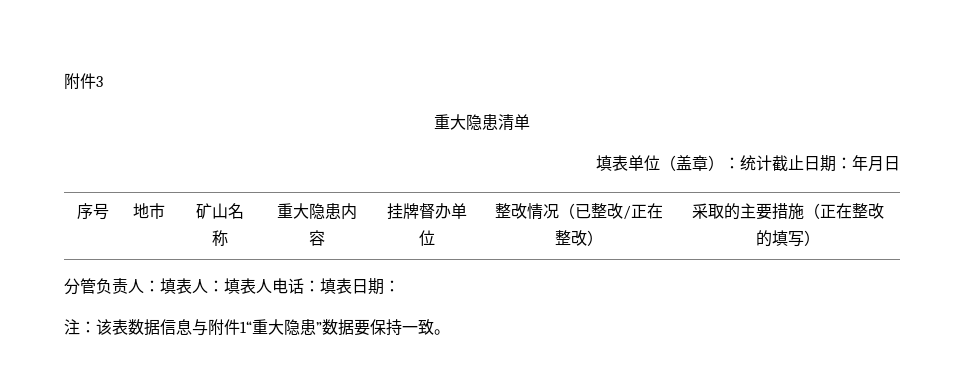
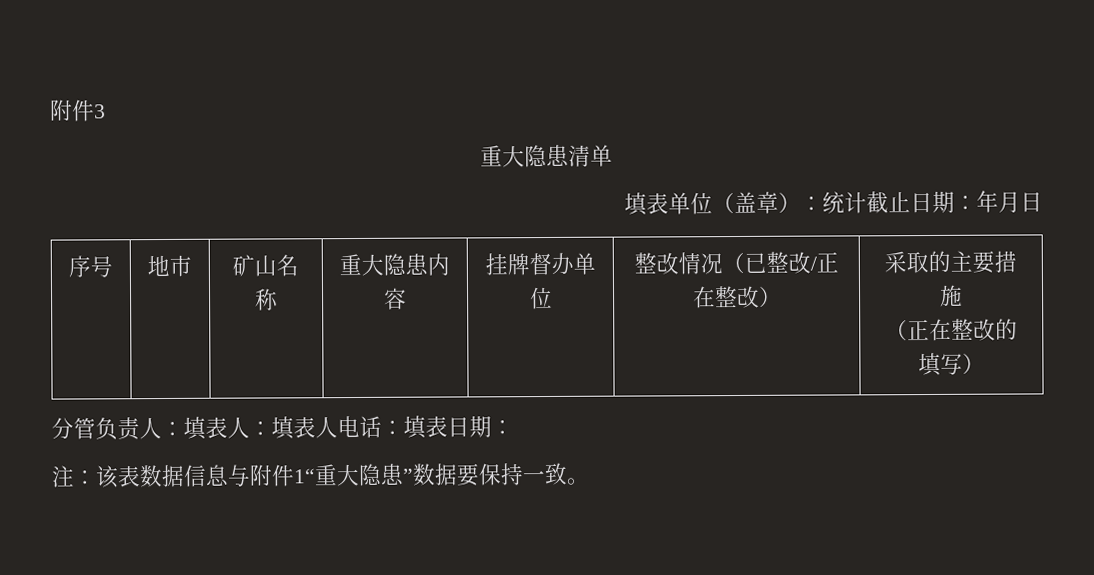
- 序号 | 地市 | 矿山名称 | 重大隐患内容 | 挂牌督办单位 | 整改情况（已整改/正在整改） | 采取的主要措施（正在整改的填写）
+ 序号 | 地市 | 矿山名称 | 重大隐患内容 | 挂牌督办单位 | 整改情况（已整改/正在整改） | 采取的主要措施
+ （正在整改的填写）

